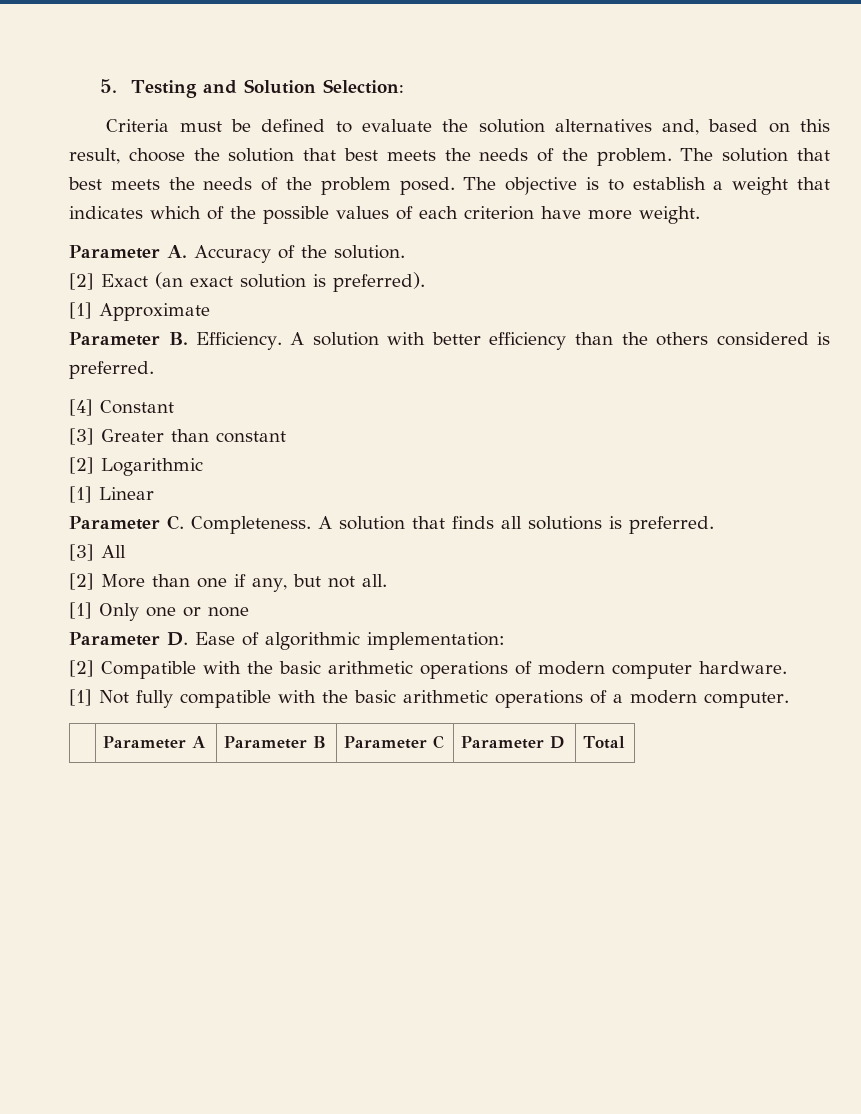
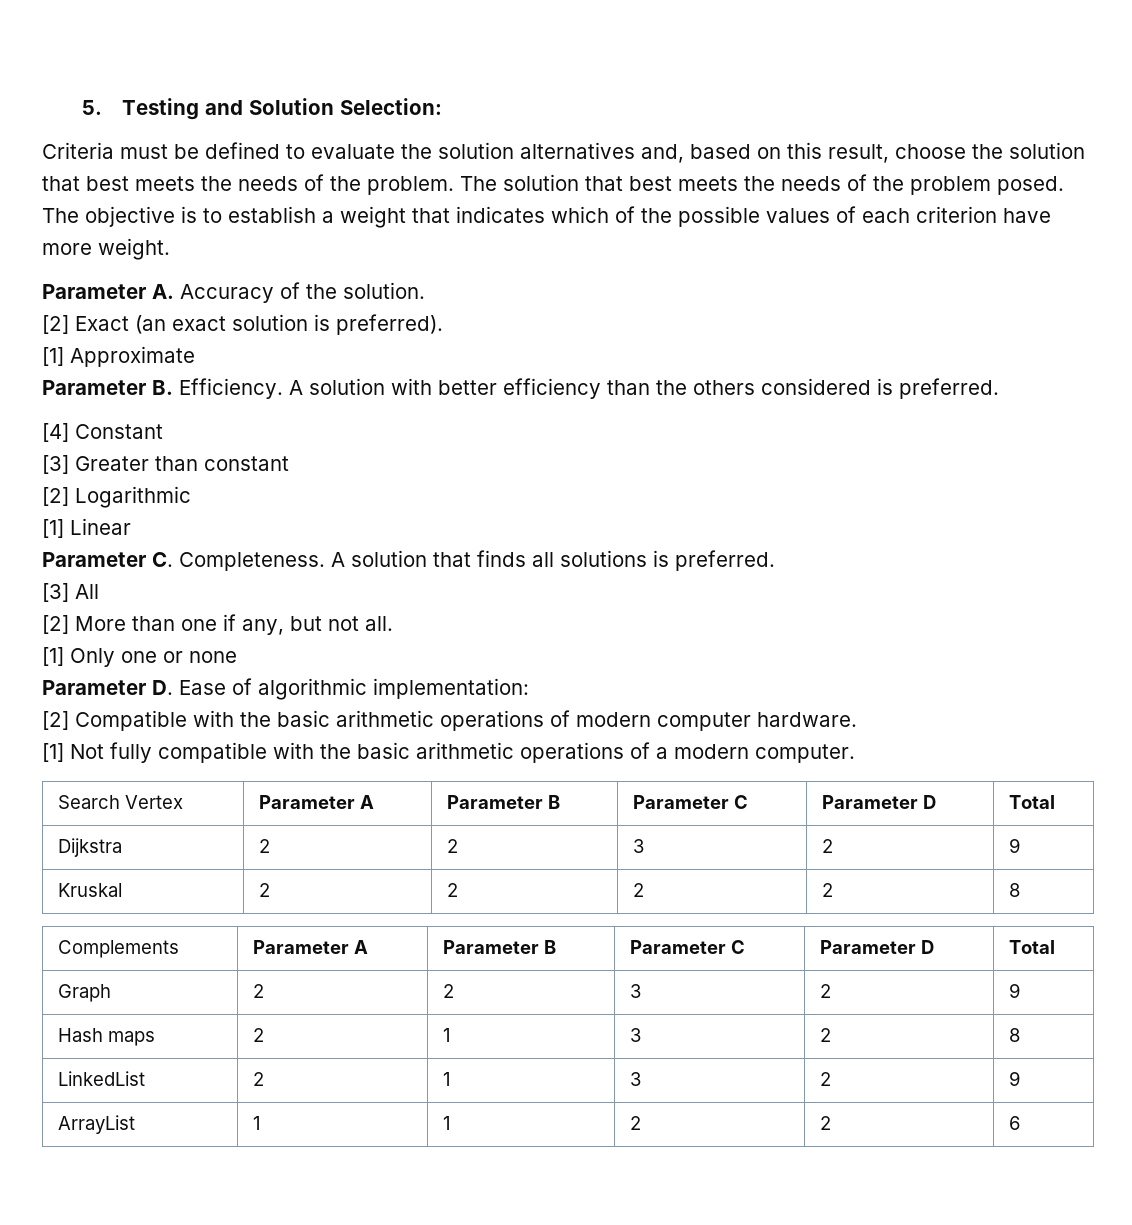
- | Parameter A | Parameter B | Parameter C | Parameter D | Total
+ Search Vertex | Parameter A | Parameter B | Parameter C | Parameter D | Total
+ Dijkstra | 2 | 2 | 3 | 2 | 9
+ Kruskal | 2 | 2 | 2 | 2 | 8
+ Complements | Parameter A | Parameter B | Parameter C | Parameter D | Total
+ Graph | 2 | 2 | 3 | 2 | 9
+ Hash maps | 2 | 1 | 3 | 2 | 8
+ LinkedList | 2 | 1 | 3 | 2 | 9
+ ArrayList | 1 | 1 | 2 | 2 | 6

